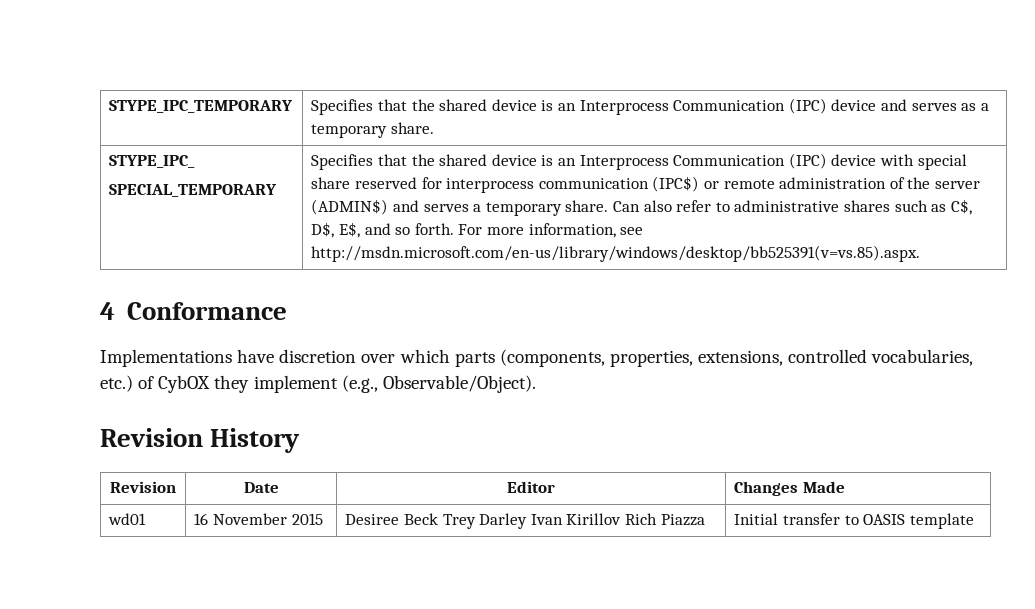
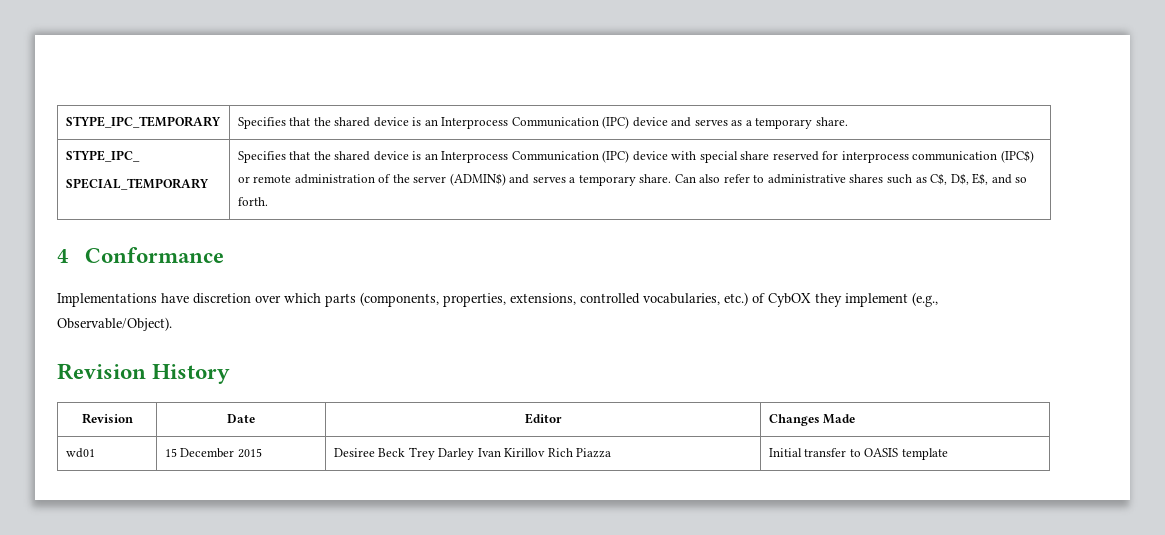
- For more information, see http://msdn.microsoft.com/en-us/library/windows/desktop/bb525391(v=vs.85).aspx.
- wd01 | 16 November 2015 | Desiree Beck Trey Darley Ivan Kirillov Rich Piazza | Initial transfer to OASIS template
+ wd01 | 15 December 2015 | Desiree Beck Trey Darley Ivan Kirillov Rich Piazza | Initial transfer to OASIS template

